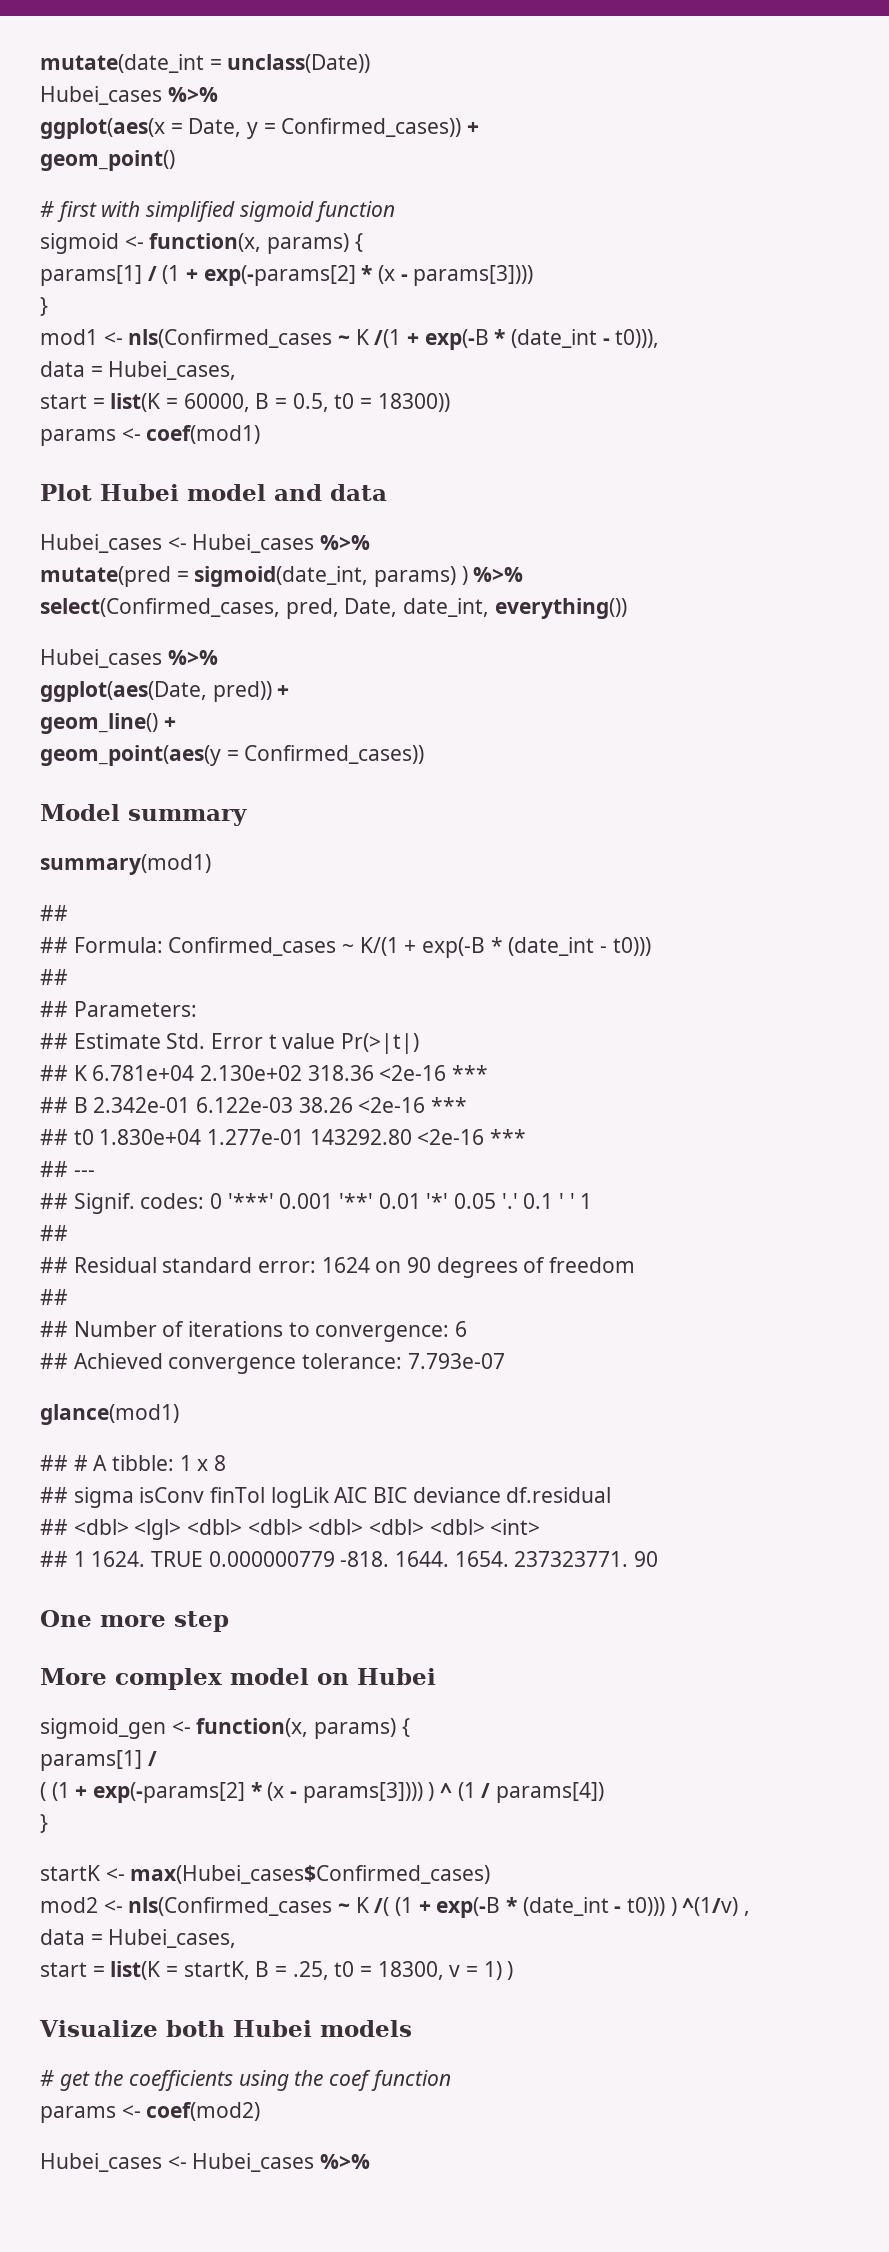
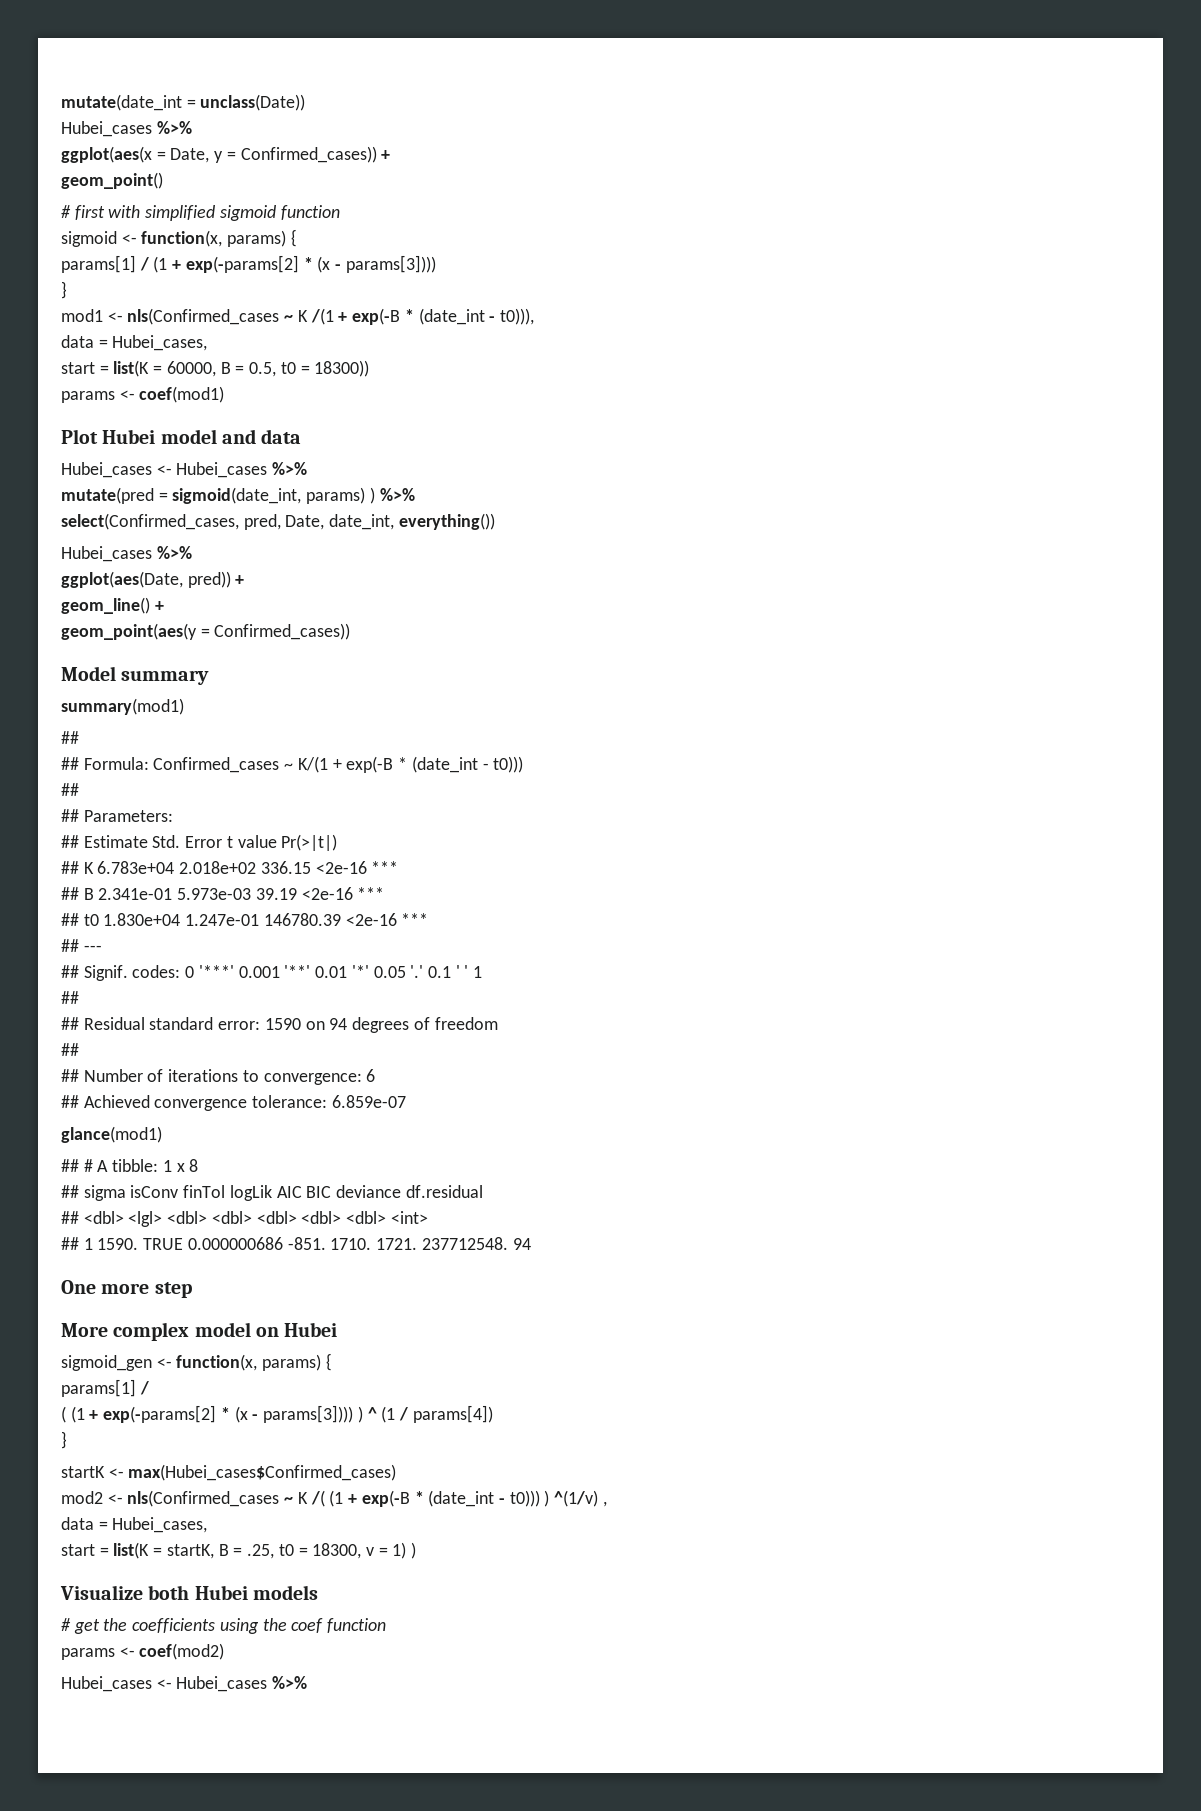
- ## K 6.781e+04 2.130e+02 318.36 <2e-16 ***
+ ## K 6.783e+04 2.018e+02 336.15 <2e-16 ***
- ## B 2.342e-01 6.122e-03 38.26 <2e-16 ***
+ ## B 2.341e-01 5.973e-03 39.19 <2e-16 ***
- ## t0 1.830e+04 1.277e-01 143292.80 <2e-16 ***
+ ## t0 1.830e+04 1.247e-01 146780.39 <2e-16 ***
- ## Residual standard error: 1624 on 90 degrees of freedom
+ ## Residual standard error: 1590 on 94 degrees of freedom
- ## Achieved convergence tolerance: 7.793e-07
+ ## Achieved convergence tolerance: 6.859e-07
- ## 1 1624. TRUE 0.000000779 -818. 1644. 1654. 237323771. 90
+ ## 1 1590. TRUE 0.000000686 -851. 1710. 1721. 237712548. 94

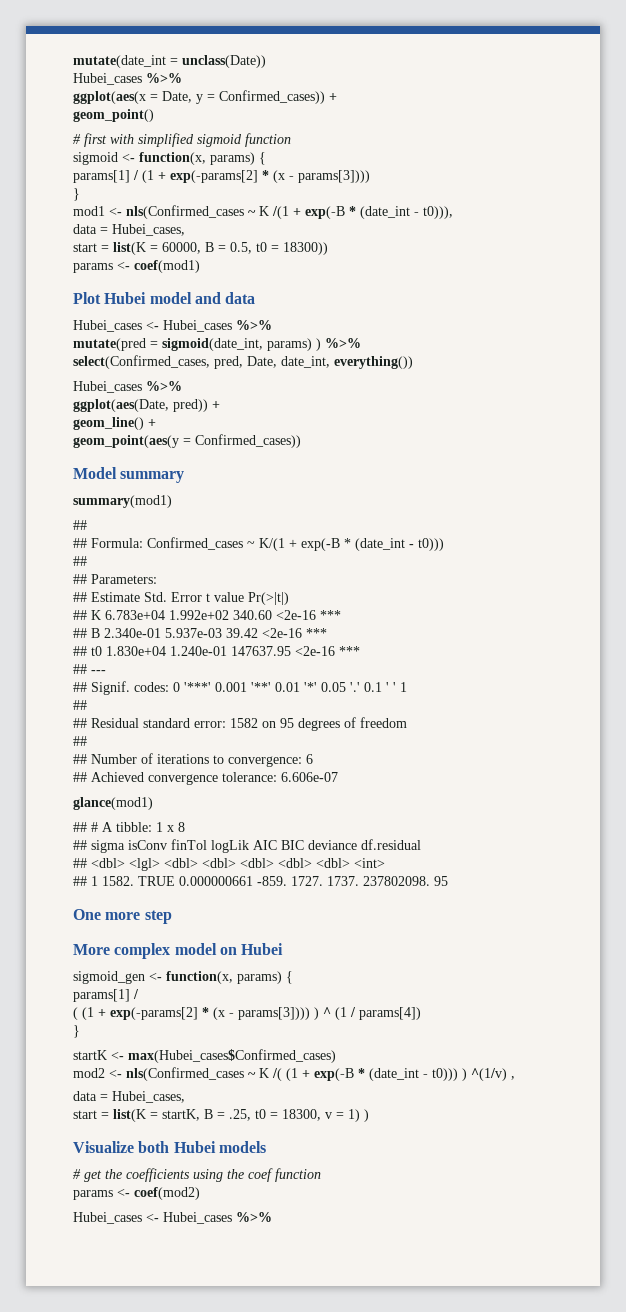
- ## K 6.783e+04 2.018e+02 336.15 <2e-16 ***
+ ## K 6.783e+04 1.992e+02 340.60 <2e-16 ***
- ## B 2.341e-01 5.973e-03 39.19 <2e-16 ***
+ ## B 2.340e-01 5.937e-03 39.42 <2e-16 ***
- ## t0 1.830e+04 1.247e-01 146780.39 <2e-16 ***
+ ## t0 1.830e+04 1.240e-01 147637.95 <2e-16 ***
- ## Residual standard error: 1590 on 94 degrees of freedom
+ ## Residual standard error: 1582 on 95 degrees of freedom
- ## Achieved convergence tolerance: 6.859e-07
+ ## Achieved convergence tolerance: 6.606e-07
- ## 1 1590. TRUE 0.000000686 -851. 1710. 1721. 237712548. 94
+ ## 1 1582. TRUE 0.000000661 -859. 1727. 1737. 237802098. 95

